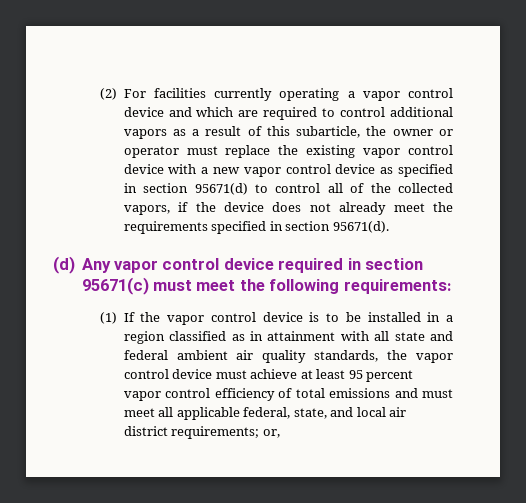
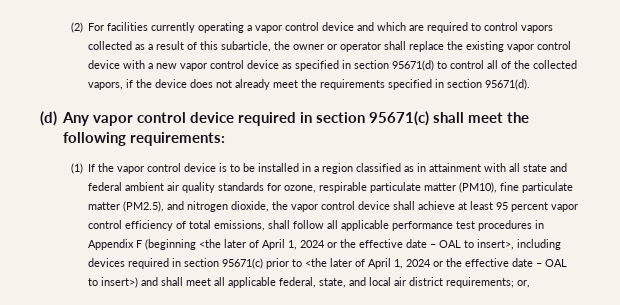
- (2) For facilities currently operating a vapor control device and which are required to control additional vapors as a result of this subarticle, the owner or operator must replace the existing vapor control device with a new vapor control device as specified in section 95671(d) to control all of the collected vapors, if the device does not already meet the requirements specified in section 95671(d).
+ (2) For facilities currently operating a vapor control device and which are required to control vapors collected as a result of this subarticle, the owner or operator shall replace the existing vapor control device with a new vapor control device as specified in section 95671(d) to control all of the collected vapors, if the device does not already meet the requirements specified in section 95671(d).
- (d) Any vapor control device required in section 95671(c) must meet the following requirements:
+ (d) Any vapor control device required in section 95671(c) shall meet the following requirements:
- (1) If the vapor control device is to be installed in a region classified as in attainment with all state and federal ambient air quality standards, the vapor control device must achieve at least 95 percent vapor control efficiency of total emissions and must meet all applicable federal, state, and local air district requirements; or,
+ (1) If the vapor control device is to be installed in a region classified as in attainment with all state and federal ambient air quality standards for ozone, respirable particulate matter (PM10), fine particulate matter (PM2.5), and nitrogen dioxide, the vapor control device shall achieve at least 95 percent vapor control efficiency of total emissions, shall follow all applicable performance test procedures in Appendix F (beginning <the later of April 1, 2024 or the effective date – OAL to insert>, including devices required in section 95671(c) prior to <the later of April 1, 2024 or the effective date – OAL to insert>) and shall meet all applicable federal, state, and local air district requirements; or,

